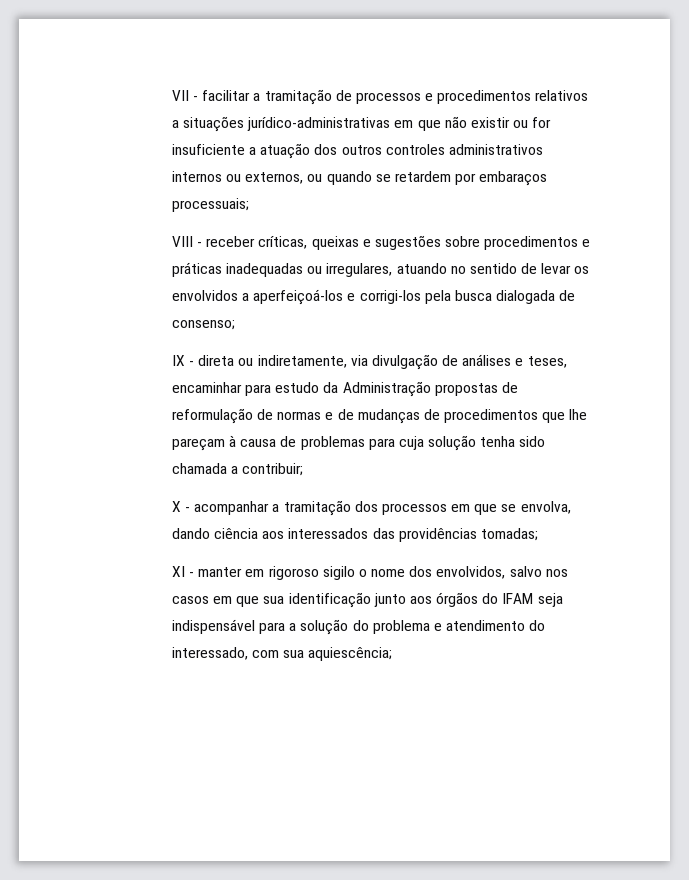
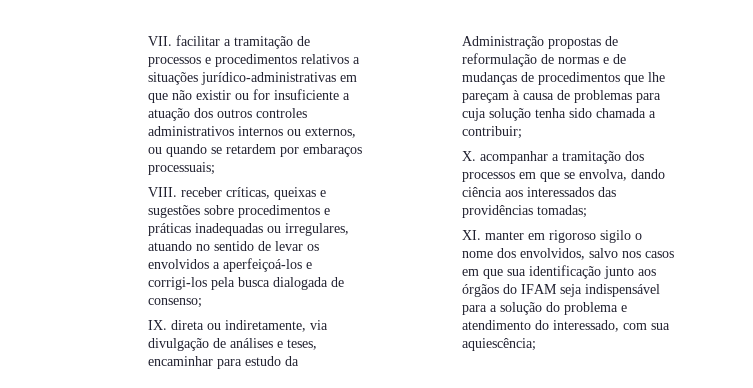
- VII - facilitar a tramitação de processos e procedimentos relativos a situações jurídico-administrativas em que não existir ou for insuficiente a atuação dos outros controles administrativos internos ou externos, ou quando se retardem por embaraços processuais;
+ VII. facilitar a tramitação de processos e procedimentos relativos a situações jurídico-administrativas em que não existir ou for insuficiente a atuação dos outros controles administrativos internos ou externos, ou quando se retardem por embaraços processuais;
- VIII - receber críticas, queixas e sugestões sobre procedimentos e práticas inadequadas ou irregulares, atuando no sentido de levar os envolvidos a aperfeiçoá-los e corrigi-los pela busca dialogada de consenso;
+ VIII. receber críticas, queixas e sugestões sobre procedimentos e práticas inadequadas ou irregulares, atuando no sentido de levar os envolvidos a aperfeiçoá-los e corrigi-los pela busca dialogada de consenso;
- IX - direta ou indiretamente, via divulgação de análises e teses, encaminhar para estudo da Administração propostas de reformulação de normas e de mudanças de procedimentos que lhe pareçam à causa de problemas para cuja solução tenha sido chamada a contribuir;
+ IX. direta ou indiretamente, via divulgação de análises e teses, encaminhar para estudo da Administração propostas de reformulação de normas e de mudanças de procedimentos que lhe pareçam à causa de problemas para cuja solução tenha sido chamada a contribuir;
- X - acompanhar a tramitação dos processos em que se envolva, dando ciência aos interessados das providências tomadas;
+ X. acompanhar a tramitação dos processos em que se envolva, dando ciência aos interessados das providências tomadas;
- XI - manter em rigoroso sigilo o nome dos envolvidos, salvo nos casos em que sua identificação junto aos órgãos do IFAM seja indispensável para a solução do problema e atendimento do interessado, com sua aquiescência;
+ XI. manter em rigoroso sigilo o nome dos envolvidos, salvo nos casos em que sua identificação junto aos órgãos do IFAM seja indispensável para a solução do problema e atendimento do interessado, com sua aquiescência;

